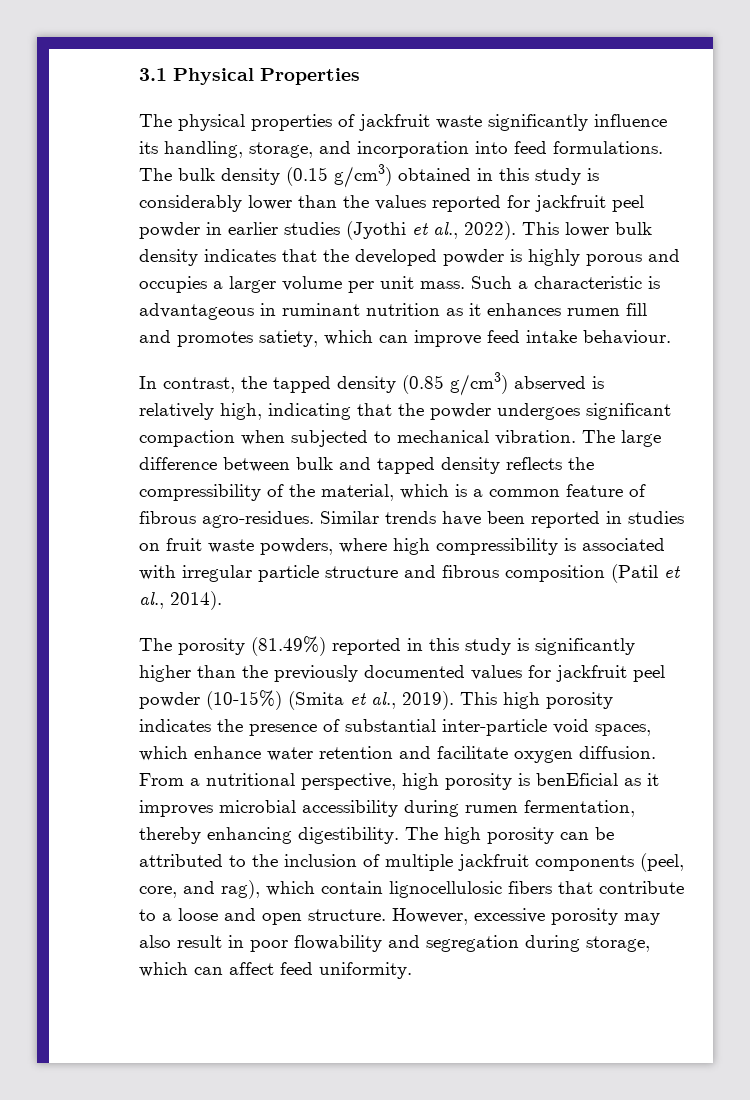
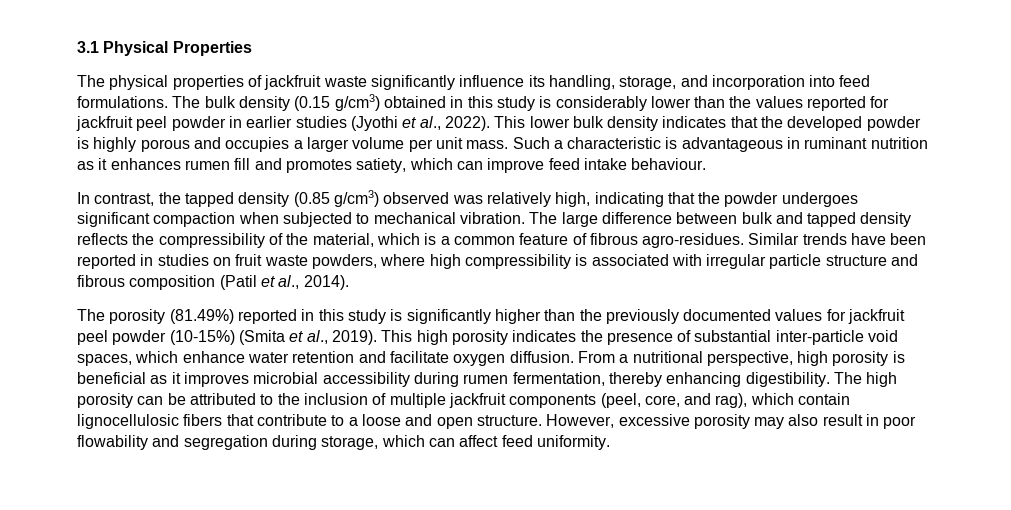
- In contrast, the tapped density (0.85 g/cm3) abserved is relatively high, indicating that the powder undergoes significant compaction when subjected to mechanical vibration.
+ In contrast, the tapped density (0.85 g/cm3) observed was relatively high, indicating that the powder undergoes significant compaction when subjected to mechanical vibration.
- From a nutritional perspective, high porosity is benEficial as it improves microbial accessibility during rumen fermentation, thereby enhancing digestibility.
+ From a nutritional perspective, high porosity is beneficial as it improves microbial accessibility during rumen fermentation, thereby enhancing digestibility.

